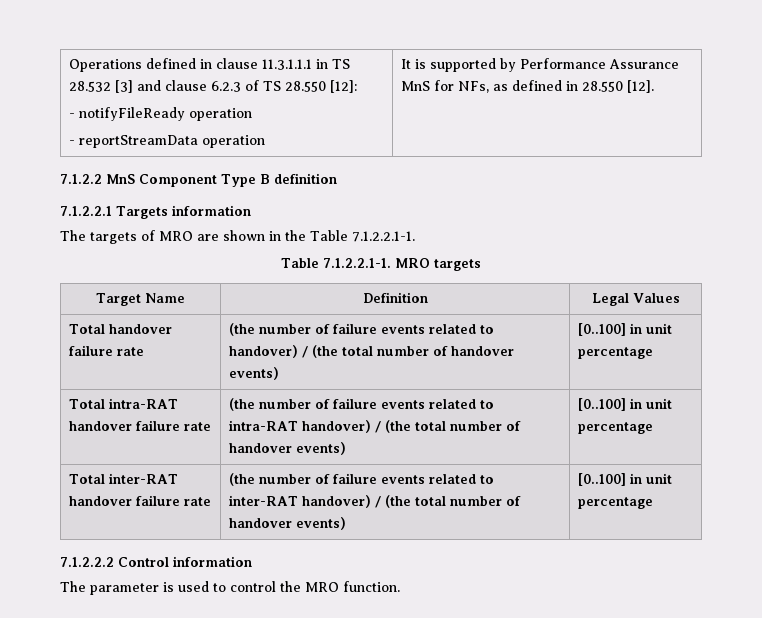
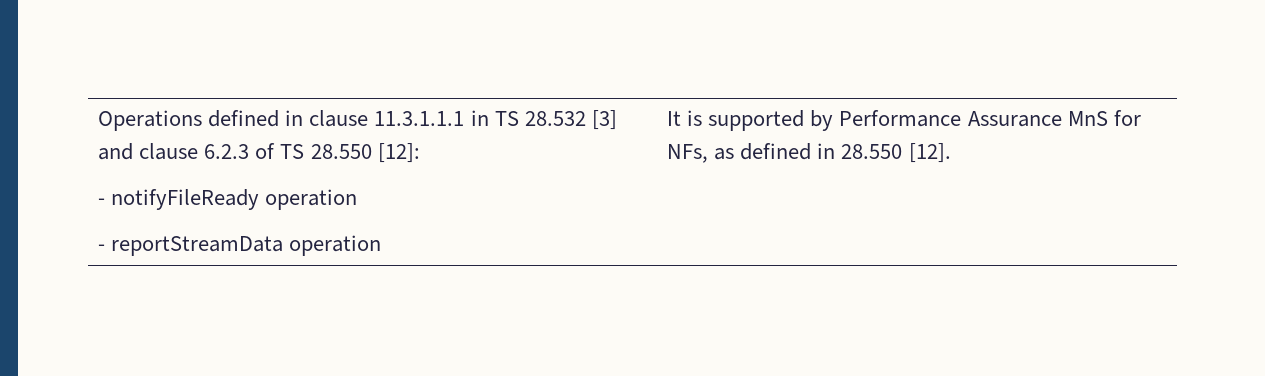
- 7.1.2.2 MnS Component Type B definition
- 7.1.2.2.1 Targets information
- The targets of MRO are shown in the Table 7.1.2.2.1-1.
- Table 7.1.2.2.1-1. MRO targets
- Target Name | Definition | Legal Values
- Total handover failure rate | (the number of failure events related to handover) / (the total number of handover events) | [0..100] in unit percentage
- Total intra-RAT handover failure rate | (the number of failure events related to intra-RAT handover) / (the total number of handover events) | [0..100] in unit percentage
- Total inter-RAT handover failure rate | (the number of failure events related to inter-RAT handover) / (the total number of handover events) | [0..100] in unit percentage
- 7.1.2.2.2 Control information
- The parameter is used to control the MRO function.

